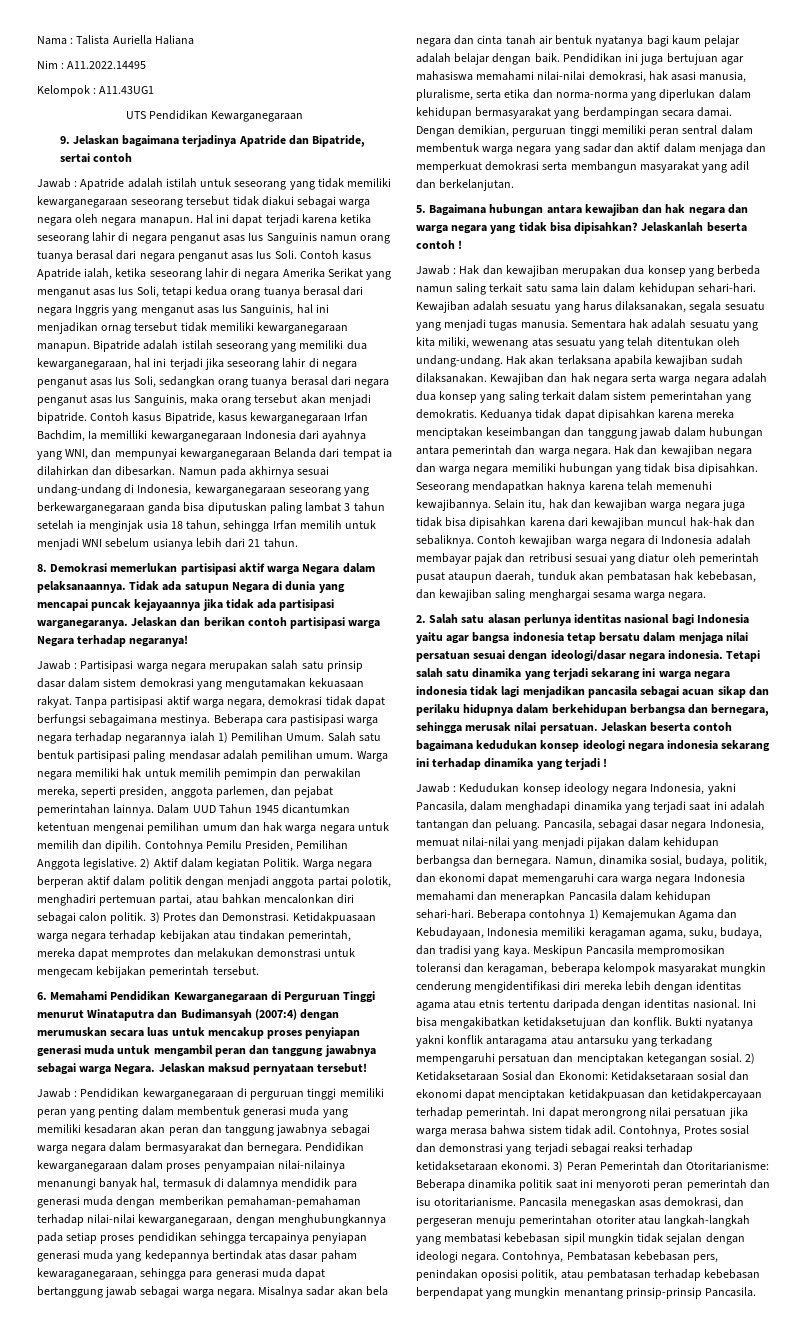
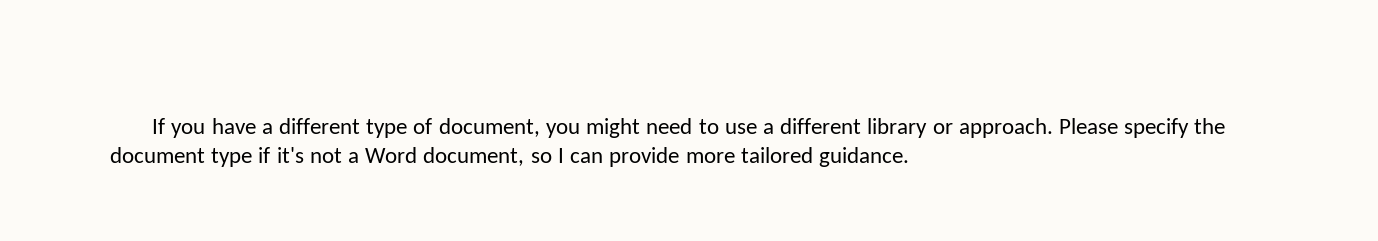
- Nama : Talista Auriella Haliana
- Nim : A11.2022.14495
- Kelompok : A11.43UG1
- UTS Pendidikan Kewarganegaraan
- 9. Jelaskan bagaimana terjadinya Apatride dan Bipatride, sertai contoh
- Jawab : Apatride adalah istilah untuk seseorang yang tidak memiliki kewarganegaraan seseorang tersebut tidak diakui sebagai warga negara oleh negara manapun. Hal ini dapat terjadi karena ketika seseorang lahir di negara penganut asas Ius Sanguinis namun orang tuanya berasal dari negara penganut asas Ius Soli. Contoh kasus Apatride ialah, ketika seseorang lahir di negara Amerika Serikat yang menganut asas Ius Soli, tetapi kedua orang tuanya berasal dari negara Inggris yang menganut asas Ius Sanguinis, hal ini menjadikan ornag tersebut tidak memiliki kewarganegaraan manapun. Bipatride adalah istilah seseorang yang memiliki dua kewarganegaraan, hal ini terjadi jika seseorang lahir di negara penganut asas Ius Soli, sedangkan orang tuanya berasal dari negara penganut asas Ius Sanguinis, maka orang tersebut akan menjadi bipatride. Contoh kasus Bipatride, kasus kewarganegaraan Irfan Bachdim, Ia memilliki kewarganegaraan Indonesia dari ayahnya yang WNI, dan mempunyai kewarganegaraan Belanda dari tempat ia dilahirkan dan dibesarkan. Namun pada akhirnya sesuai undang-undang di Indonesia, kewarganegaraan seseorang yang berkewarganegaraan ganda bisa diputuskan paling lambat 3 tahun setelah ia menginjak usia 18 tahun, sehingga Irfan memilih untuk menjadi WNI sebelum usianya lebih dari 21 tahun.
- 8. Demokrasi memerlukan partisipasi aktif warga Negara dalam pelaksanaannya. Tidak ada satupun Negara di dunia yang mencapai puncak kejayaannya jika tidak ada partisipasi warganegaranya. Jelaskan dan berikan contoh partisipasi warga Negara terhadap negaranya!
- Jawab : Partisipasi warga negara merupakan salah satu prinsip dasar dalam sistem demokrasi yang mengutamakan kekuasaan rakyat. Tanpa partisipasi aktif warga negara, demokrasi tidak dapat berfungsi sebagaimana mestinya. Beberapa cara pastisipasi warga negara terhadap negarannya ialah 1) Pemilihan Umum. Salah satu bentuk partisipasi paling mendasar adalah pemilihan umum. Warga negara memiliki hak untuk memilih pemimpin dan perwakilan mereka, seperti presiden, anggota parlemen, dan pejabat pemerintahan lainnya. Dalam UUD Tahun 1945 dicantumkan ketentuan mengenai pemilihan umum dan hak warga negara untuk memilih dan dipilih. Contohnya Pemilu Presiden, Pemilihan Anggota legislative. 2) Aktif dalam kegiatan Politik. Warga negara berperan aktif dalam politik dengan menjadi anggota partai polotik, menghadiri pertemuan partai, atau bahkan mencalonkan diri sebagai calon politik. 3) Protes dan Demonstrasi. Ketidakpuasaan warga negara terhadap kebijakan atau tindakan pemerintah, mereka dapat memprotes dan melakukan demonstrasi untuk mengecam kebijakan pemerintah tersebut.
- 6. Memahami Pendidikan Kewarganegaraan di Perguruan Tinggi menurut Winataputra dan Budimansyah (2007:4) dengan merumuskan secara luas untuk mencakup proses penyiapan generasi muda untuk mengambil peran dan tanggung jawabnya sebagai warga Negara. Jelaskan maksud pernyataan tersebut!
- Jawab : Pendidikan kewarganegaraan di perguruan tinggi memiliki peran yang penting dalam membentuk generasi muda yang memiliki kesadaran akan peran dan tanggung jawabnya sebagai warga negara dalam bermasyarakat dan bernegara. Pendidikan kewarganegaraan dalam proses penyampaian nilai-nilainya menanungi banyak hal, termasuk di dalamnya mendidik para generasi muda dengan memberikan pemahaman-pemahaman terhadap nilai-nilai kewarganegaraan, dengan menghubungkannya pada setiap proses pendidikan sehingga tercapainya penyiapan generasi muda yang kedepannya bertindak atas dasar paham kewaraganegaraan, sehingga para generasi muda dapat bertanggung jawab sebagai warga negara. Misalnya sadar akan bela negara dan cinta tanah air bentuk nyatanya bagi kaum pelajar adalah belajar dengan baik. Pendidikan ini juga bertujuan agar mahasiswa memahami nilai-nilai demokrasi, hak asasi manusia, pluralisme, serta etika dan norma-norma yang diperlukan dalam kehidupan bermasyarakat yang berdampingan secara damai. Dengan demikian, perguruan tinggi memiliki peran sentral dalam membentuk warga negara yang sadar dan aktif dalam menjaga dan memperkuat demokrasi serta membangun masyarakat yang adil dan berkelanjutan.
- 5. Bagaimana hubungan antara kewajiban dan hak negara dan warga negara yang tidak bisa dipisahkan? Jelaskanlah beserta contoh !
- Jawab : Hak dan kewajiban merupakan dua konsep yang berbeda namun saling terkait satu sama lain dalam kehidupan sehari-hari. Kewajiban adalah sesuatu yang harus dilaksanakan, segala sesuatu yang menjadi tugas manusia. Sementara hak adalah sesuatu yang kita miliki, wewenang atas sesuatu yang telah ditentukan oleh undang-undang. Hak akan terlaksana apabila kewajiban sudah dilaksanakan. Kewajiban dan hak negara serta warga negara adalah dua konsep yang saling terkait dalam sistem pemerintahan yang demokratis. Keduanya tidak dapat dipisahkan karena mereka menciptakan keseimbangan dan tanggung jawab dalam hubungan antara pemerintah dan warga negara. Hak dan kewajiban negara dan warga negara memiliki hubungan yang tidak bisa dipisahkan. Seseorang mendapatkan haknya karena telah memenuhi kewajibannya. Selain itu, hak dan kewajiban warga negara juga tidak bisa dipisahkan karena dari kewajiban muncul hak-hak dan sebaliknya. Contoh kewajiban warga negara di Indonesia adalah membayar pajak dan retribusi sesuai yang diatur oleh pemerintah pusat ataupun daerah, tunduk akan pembatasan hak kebebasan, dan kewajiban saling menghargai sesama warga negara.
- 2. Salah satu alasan perlunya identitas nasional bagi Indonesia yaitu agar bangsa indonesia tetap bersatu dalam menjaga nilai persatuan sesuai dengan ideologi/dasar negara indonesia. Tetapi salah satu dinamika yang terjadi sekarang ini warga negara indonesia tidak lagi menjadikan pancasila sebagai acuan sikap dan perilaku hidupnya dalam berkehidupan berbangsa dan bernegara, sehingga merusak nilai persatuan. Jelaskan beserta contoh bagaimana kedudukan konsep ideologi negara indonesia sekarang ini terhadap dinamika yang terjadi !
- Jawab : Kedudukan konsep ideology negara Indonesia, yakni Pancasila, dalam menghadapi dinamika yang terjadi saat ini adalah tantangan dan peluang. Pancasila, sebagai dasar negara Indonesia, memuat nilai-nilai yang menjadi pijakan dalam kehidupan berbangsa dan bernegara. Namun, dinamika sosial, budaya, politik, dan ekonomi dapat memengaruhi cara warga negara Indonesia memahami dan menerapkan Pancasila dalam kehidupan sehari-hari. Beberapa contohnya 1) Kemajemukan Agama dan Kebudayaan, Indonesia memiliki keragaman agama, suku, budaya, dan tradisi yang kaya. Meskipun Pancasila mempromosikan toleransi dan keragaman, beberapa kelompok masyarakat mungkin cenderung mengidentifikasi diri mereka lebih dengan identitas agama atau etnis tertentu daripada dengan identitas nasional. Ini bisa mengakibatkan ketidaksetujuan dan konflik. Bukti nyatanya yakni konflik antaragama atau antarsuku yang terkadang mempengaruhi persatuan dan menciptakan ketegangan sosial. 2) Ketidaksetaraan Sosial dan Ekonomi: Ketidaksetaraan sosial dan ekonomi dapat menciptakan ketidakpuasan dan ketidakpercayaan terhadap pemerintah. Ini dapat merongrong nilai persatuan jika warga merasa bahwa sistem tidak adil. Contohnya, Protes sosial dan demonstrasi yang terjadi sebagai reaksi terhadap ketidaksetaraan ekonomi. 3) Peran Pemerintah dan Otoritarianisme: Beberapa dinamika politik saat ini menyoroti peran pemerintah dan isu otoritarianisme. Pancasila menegaskan asas demokrasi, dan pergeseran menuju pemerintahan otoriter atau langkah-langkah yang membatasi kebebasan sipil mungkin tidak sejalan dengan ideologi negara. Contohnya, Pembatasan kebebasan pers, penindakan oposisi politik, atau pembatasan terhadap kebebasan berpendapat yang mungkin menantang prinsip-prinsip Pancasila.
+ If you have a different type of document, you might need to use a different library or approach. Please specify the document type if it's not a Word document, so I can provide more tailored guidance.

